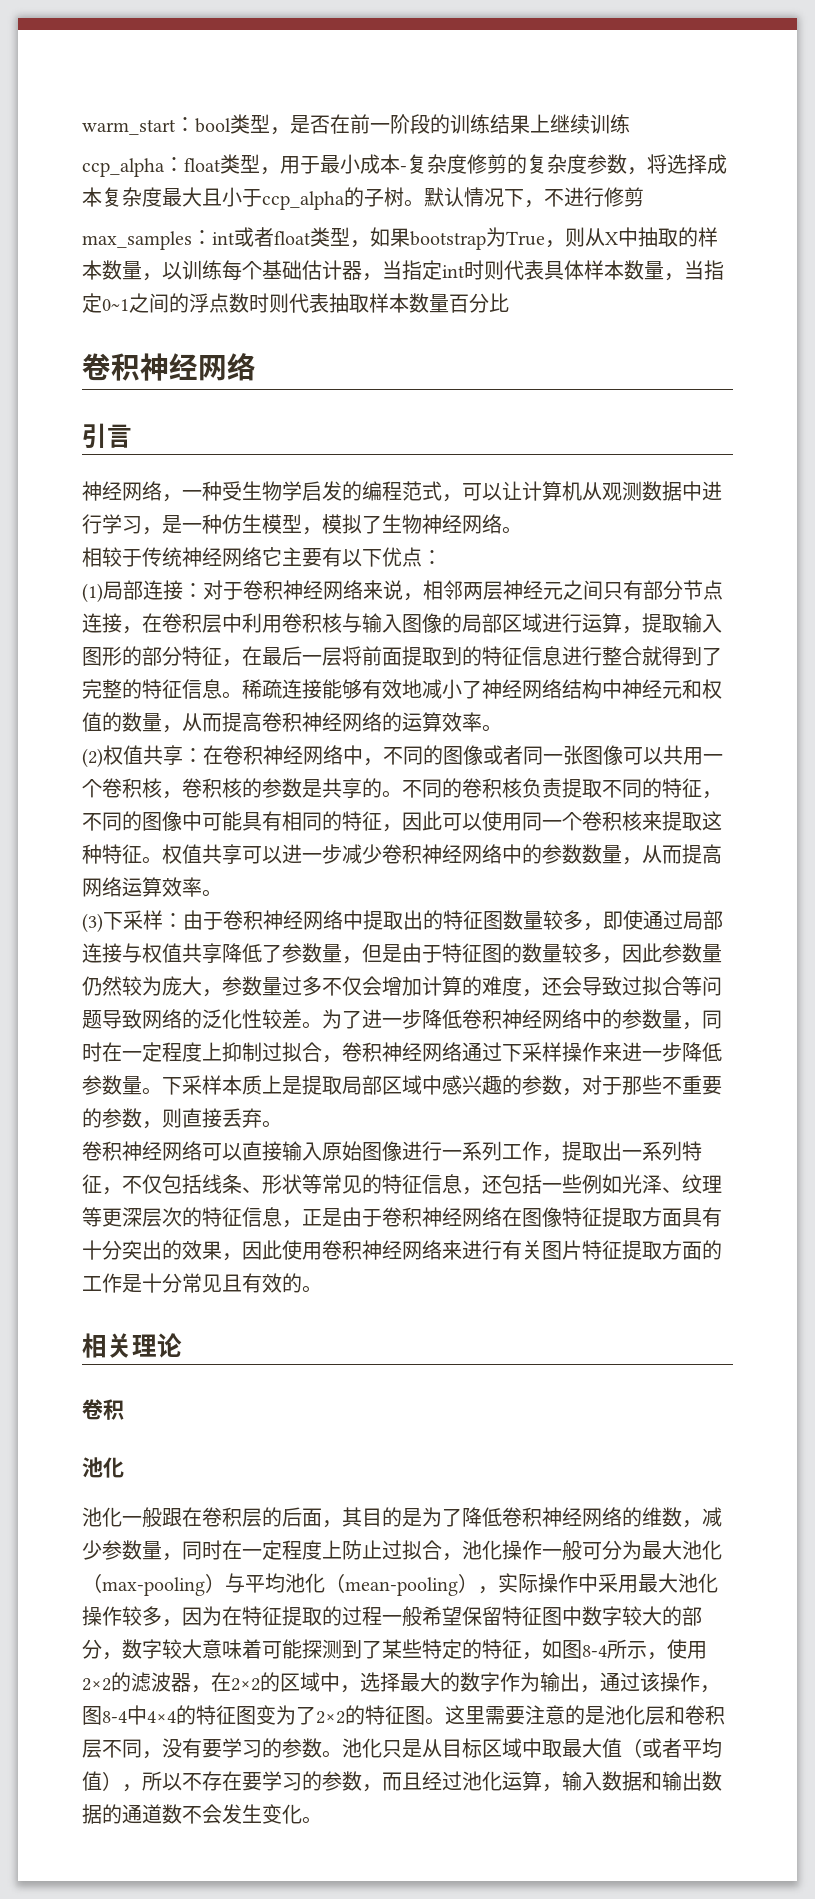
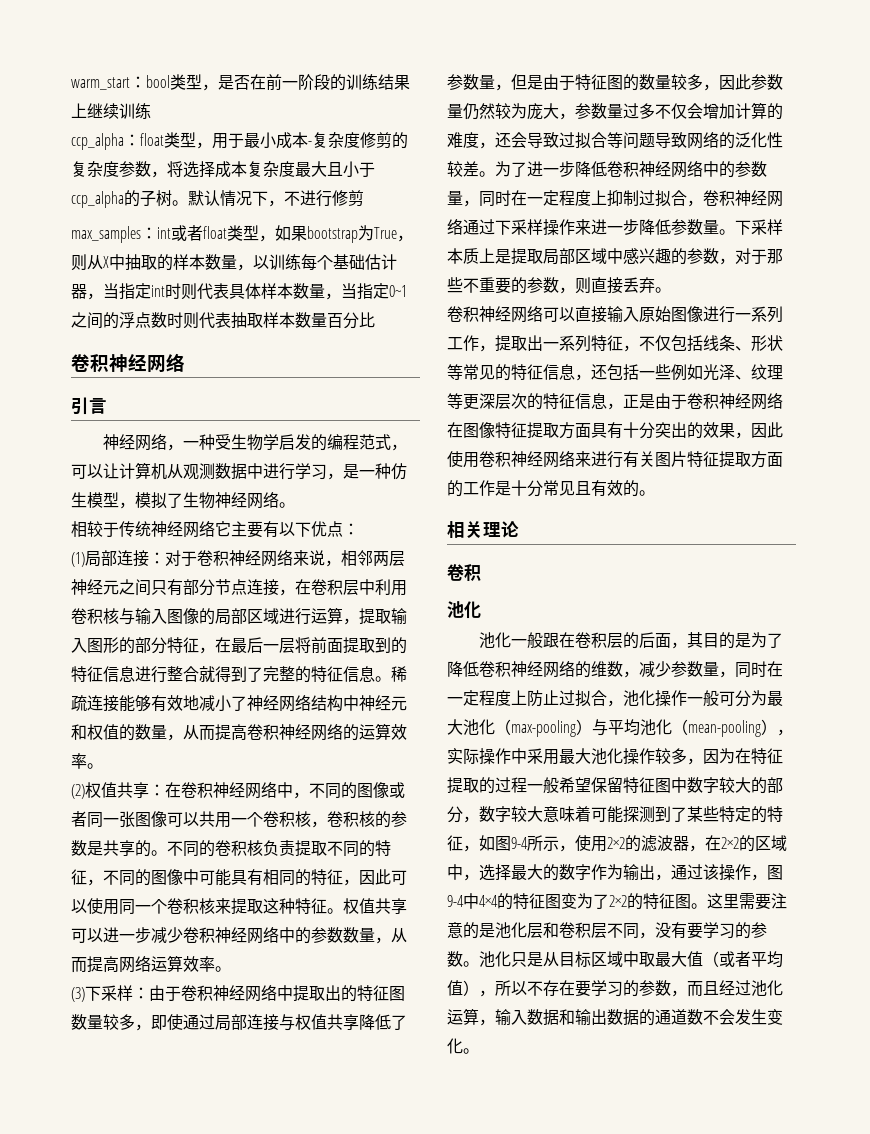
- 池化一般跟在卷积层的后面，其目的是为了降低卷积神经网络的维数，减少参数量，同时在一定程度上防止过拟合，池化操作一般可分为最大池化（max-pooling）与平均池化（mean-pooling），实际操作中采用最大池化操作较多，因为在特征提取的过程一般希望保留特征图中数字较大的部分，数字较大意味着可能探测到了某些特定的特征，如图8-4所示，使用2×2的滤波器，在2×2的区域中，选择最大的数字作为输出，通过该操作，图8-4中4×4的特征图变为了2×2的特征图。
+ 池化一般跟在卷积层的后面，其目的是为了降低卷积神经网络的维数，减少参数量，同时在一定程度上防止过拟合，池化操作一般可分为最大池化（max-pooling）与平均池化（mean-pooling），实际操作中采用最大池化操作较多，因为在特征提取的过程一般希望保留特征图中数字较大的部分，数字较大意味着可能探测到了某些特定的特征，如图9-4所示，使用2×2的滤波器，在2×2的区域中，选择最大的数字作为输出，通过该操作，图9-4中4×4的特征图变为了2×2的特征图。

